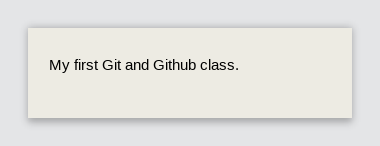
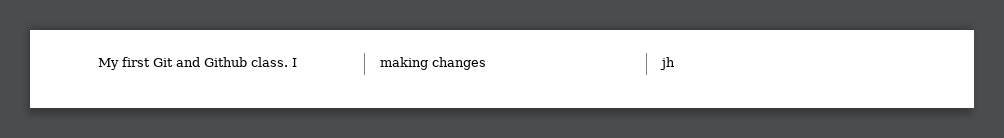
+ I making changes
+ jh

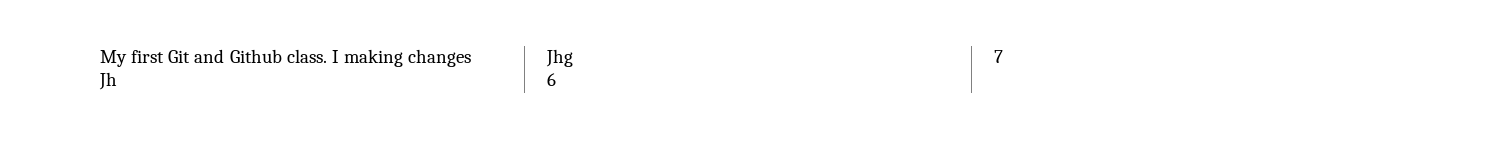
- jh
+ Jh
+ Jhg
+ 6
+ 7

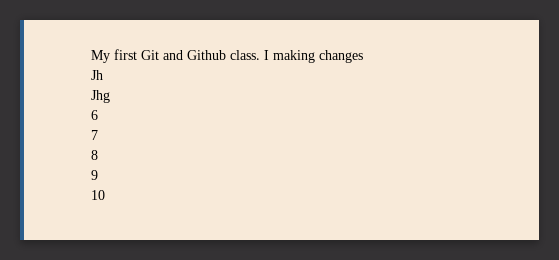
+ 8
+ 9
+ 10

